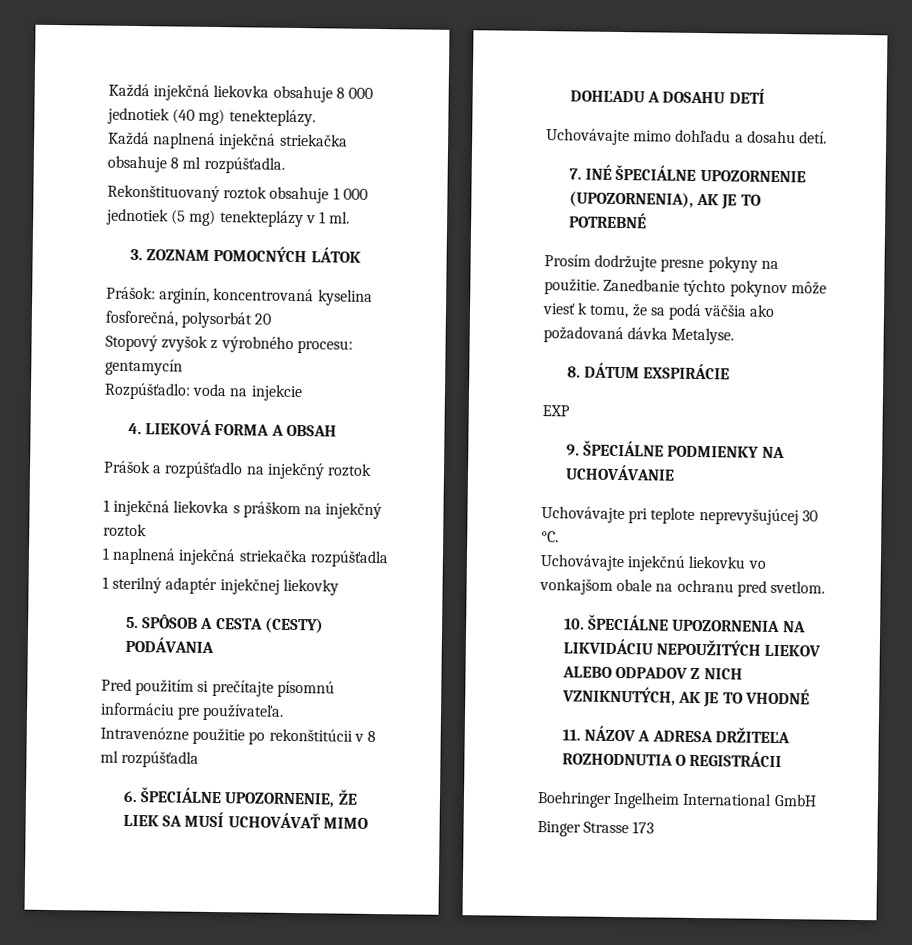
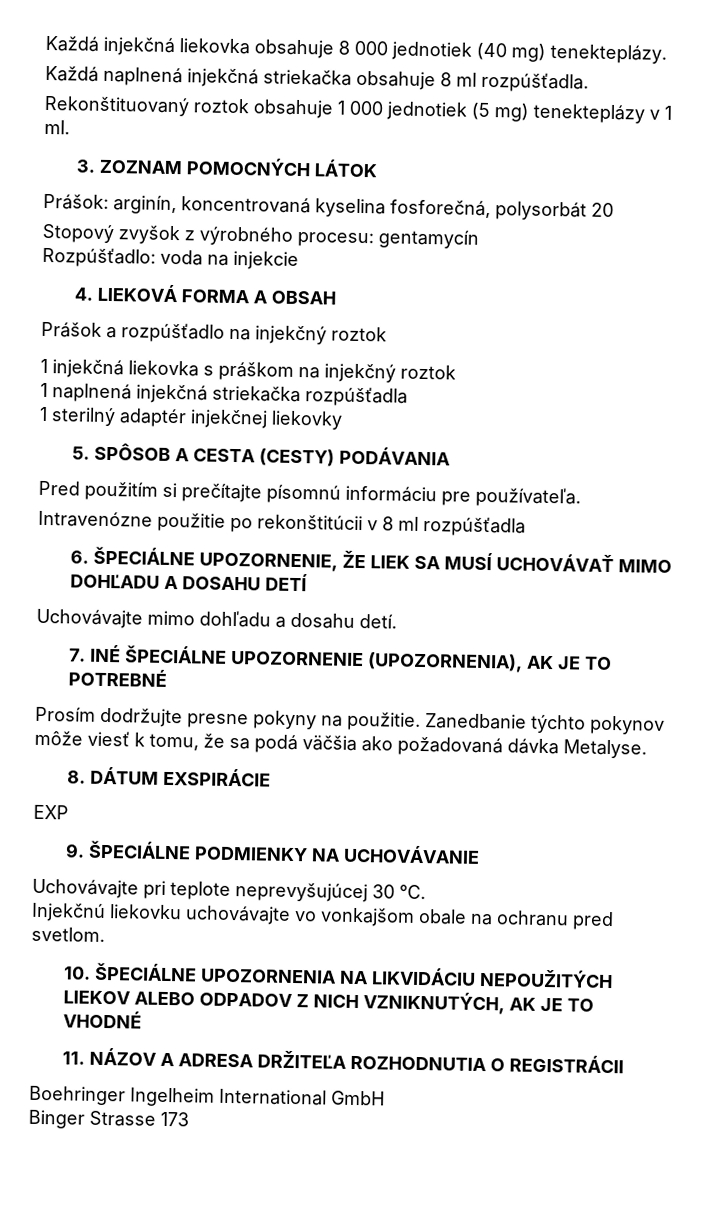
- Uchovávajte injekčnú liekovku vo vonkajšom obale na ochranu pred svetlom.
+ Injekčnú liekovku uchovávajte vo vonkajšom obale na ochranu pred svetlom.

